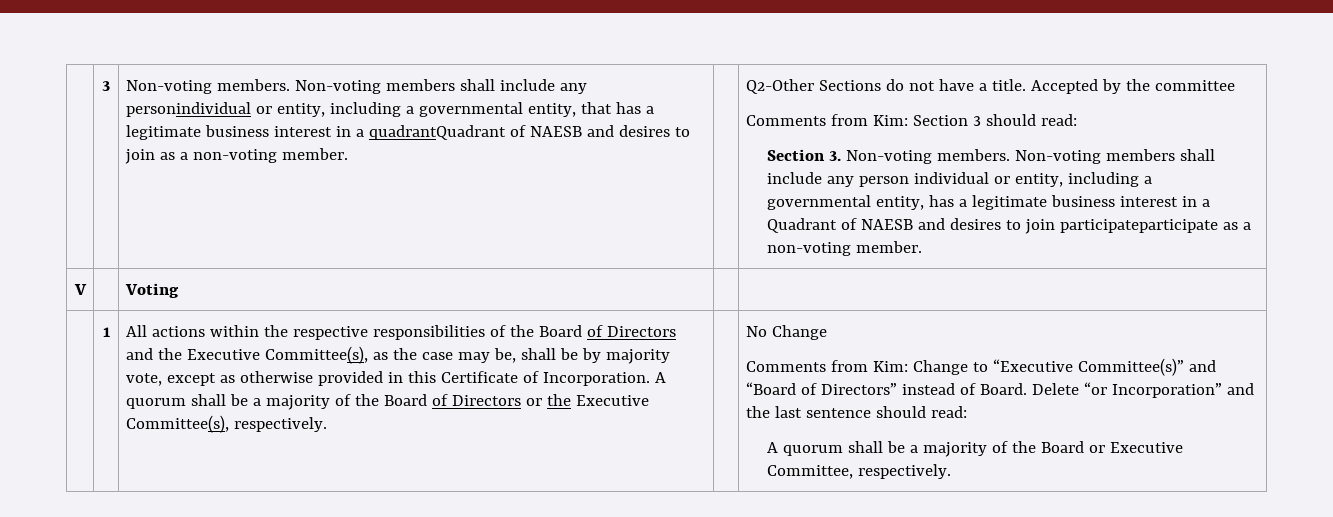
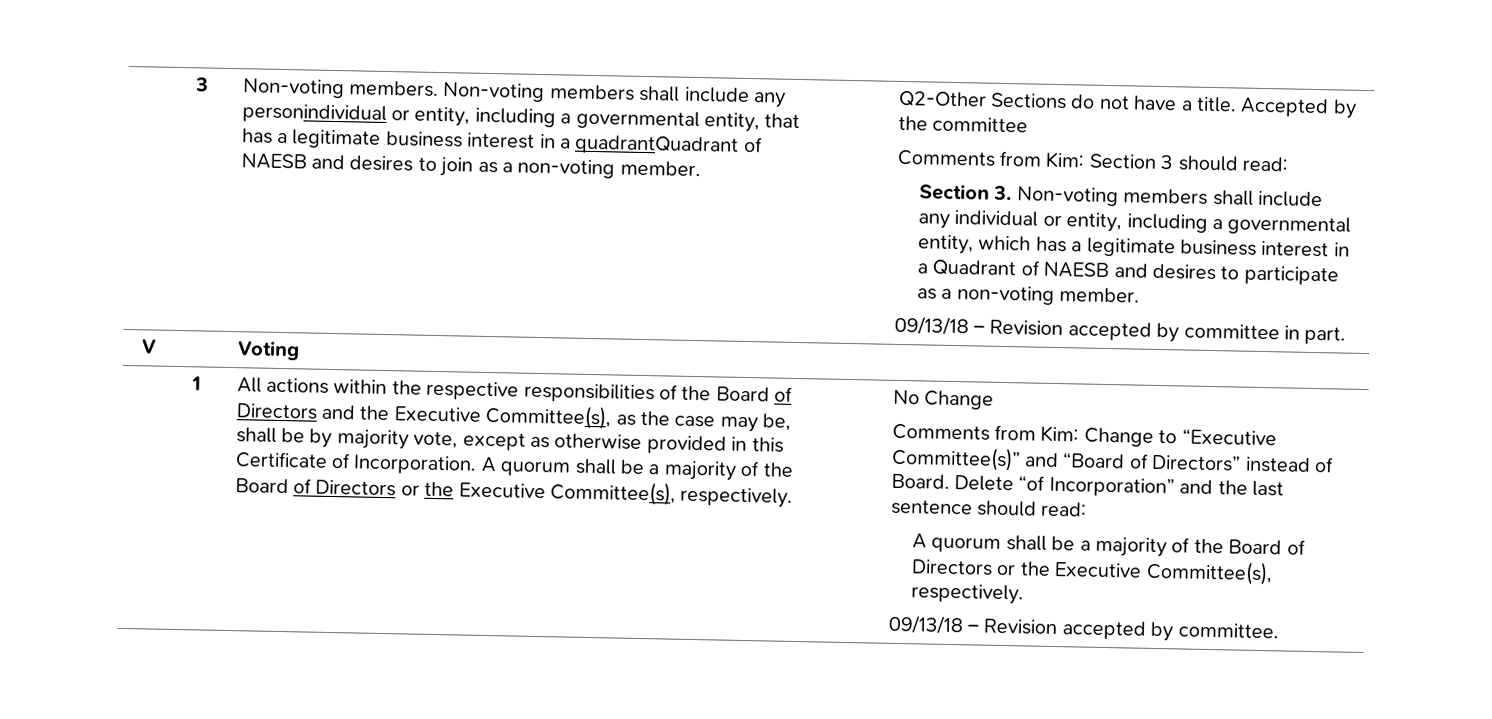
- Section 3. Non-voting members. Non-voting members shall include any person individual or entity, including a governmental entity, has a legitimate business interest in a Quadrant of NAESB and desires to join participateparticipate as a non-voting member.
+ Section 3. Non-voting members shall include any individual or entity, including a governmental entity, which has a legitimate business interest in a Quadrant of NAESB and desires to participate as a non-voting member.
+ 09/13/18 – Revision accepted by committee in part.
- Delete “or Incorporation” and the last sentence should read:
- A quorum shall be a majority of the Board or Executive Committee, respectively.
+ Delete “of Incorporation” and the last sentence should read:
+ A quorum shall be a majority of the Board of Directors or the Executive Committee(s), respectively.
+ 09/13/18 – Revision accepted by committee.

